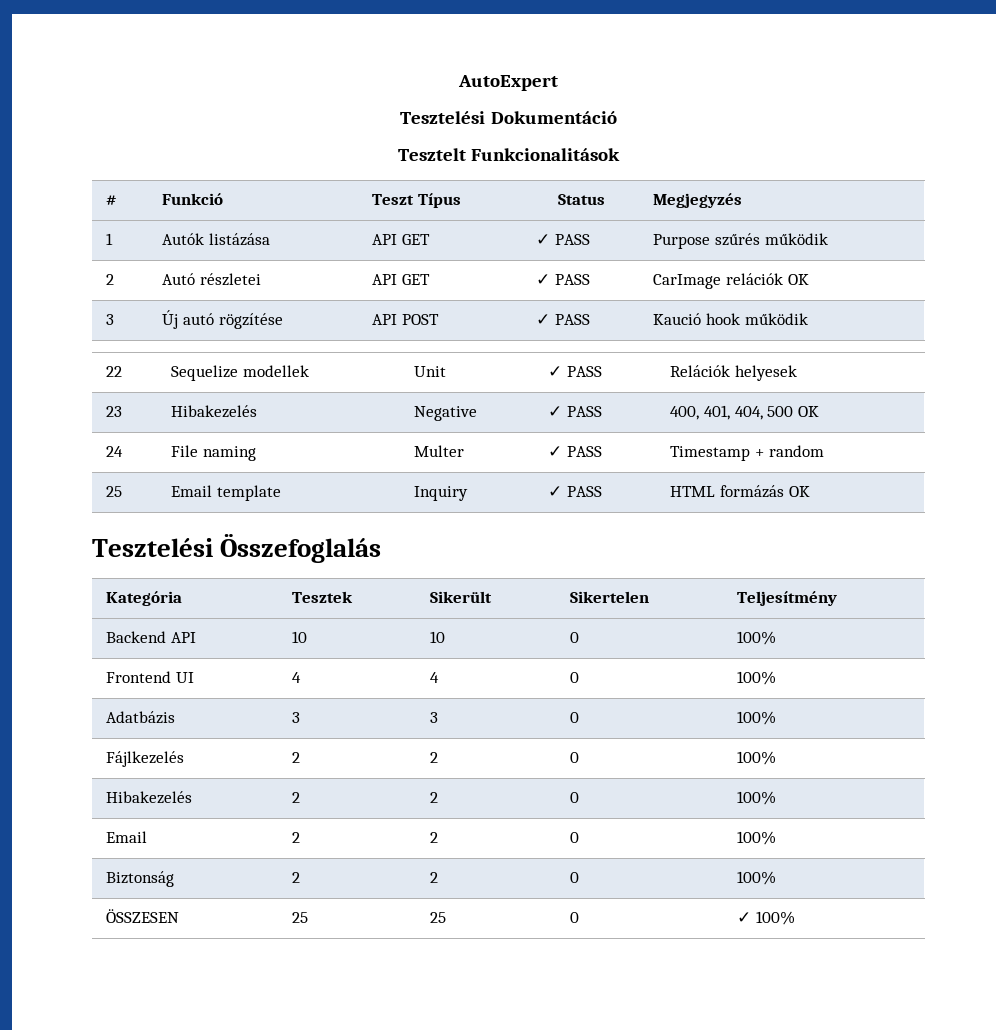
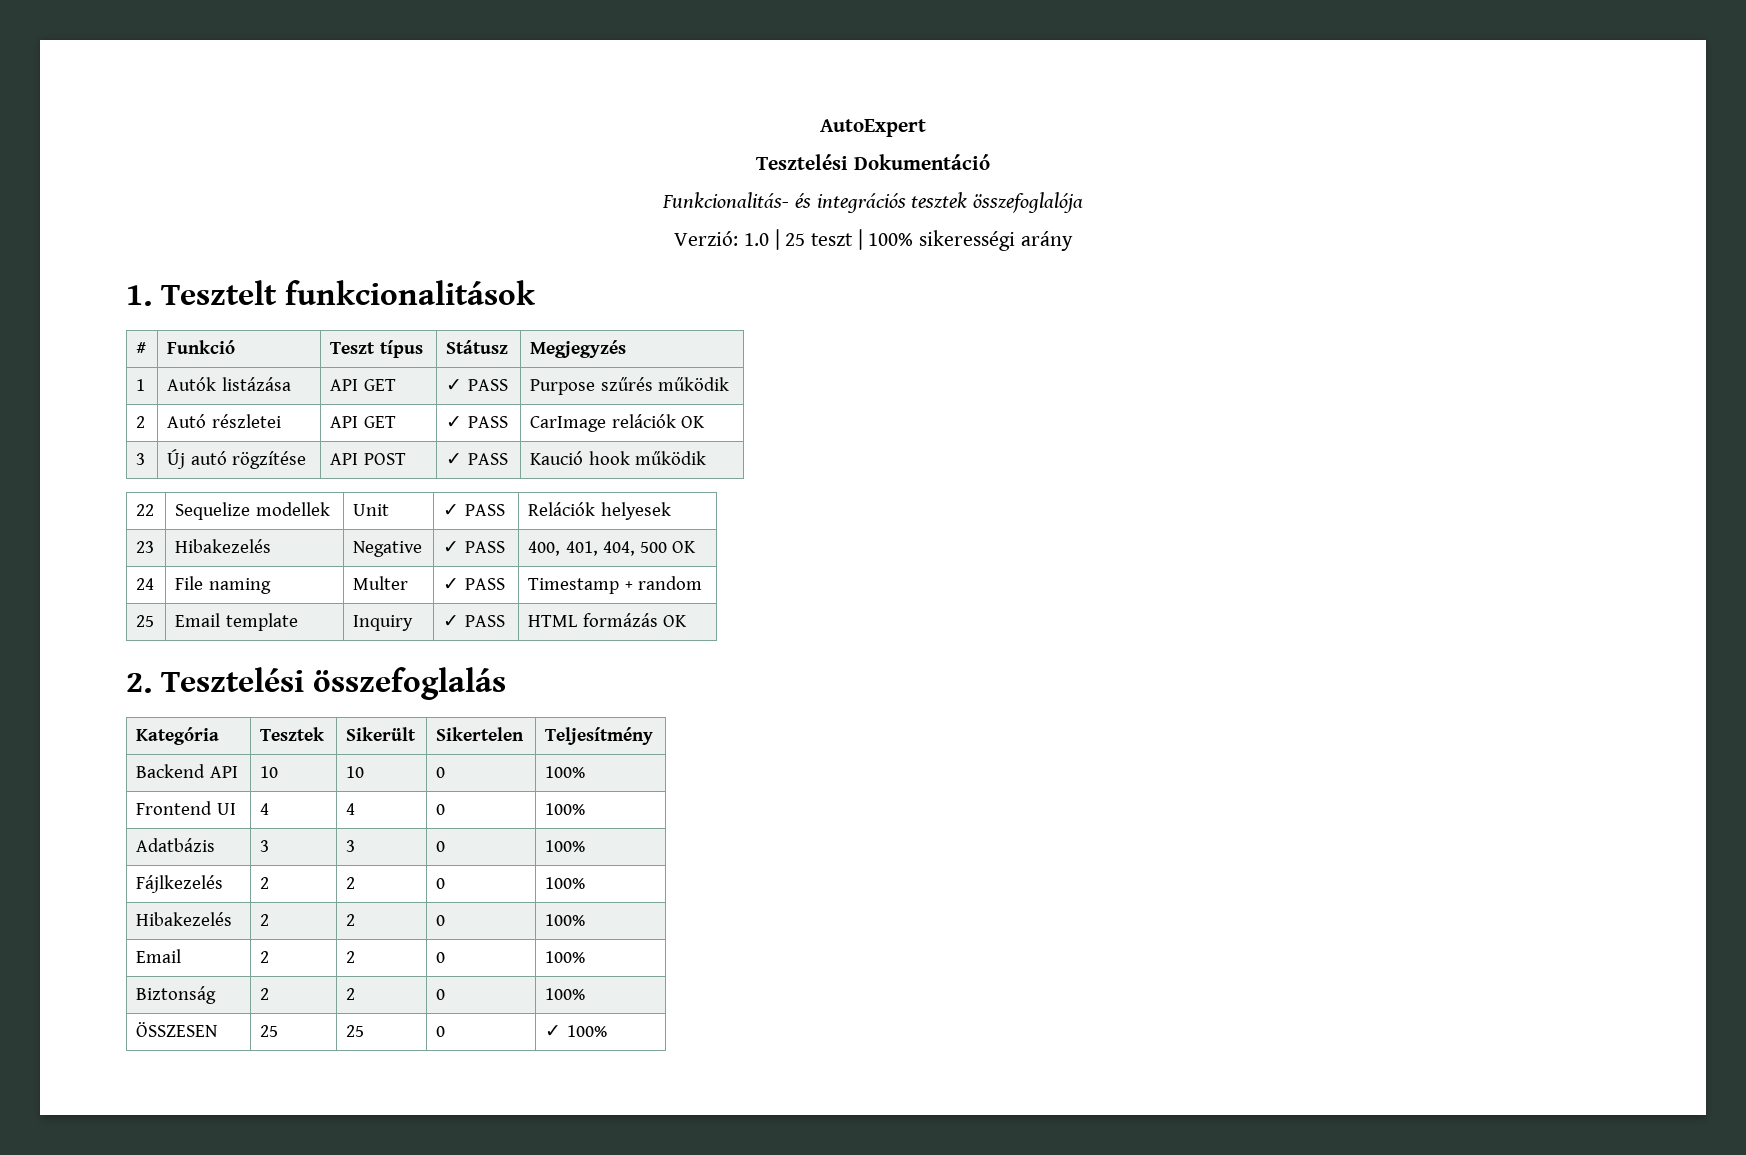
- Tesztelt Funkcionalitások
+ Funkcionalitás- és integrációs tesztek összefoglalója
+ Verzió: 1.0 | 25 teszt | 100% sikerességi arány
+ 1. Tesztelt funkcionalitások
- # | Funkció | Teszt Típus | Status | Megjegyzés
+ # | Funkció | Teszt típus | Státusz | Megjegyzés
- Tesztelési Összefoglalás
+ 2. Tesztelési összefoglalás

